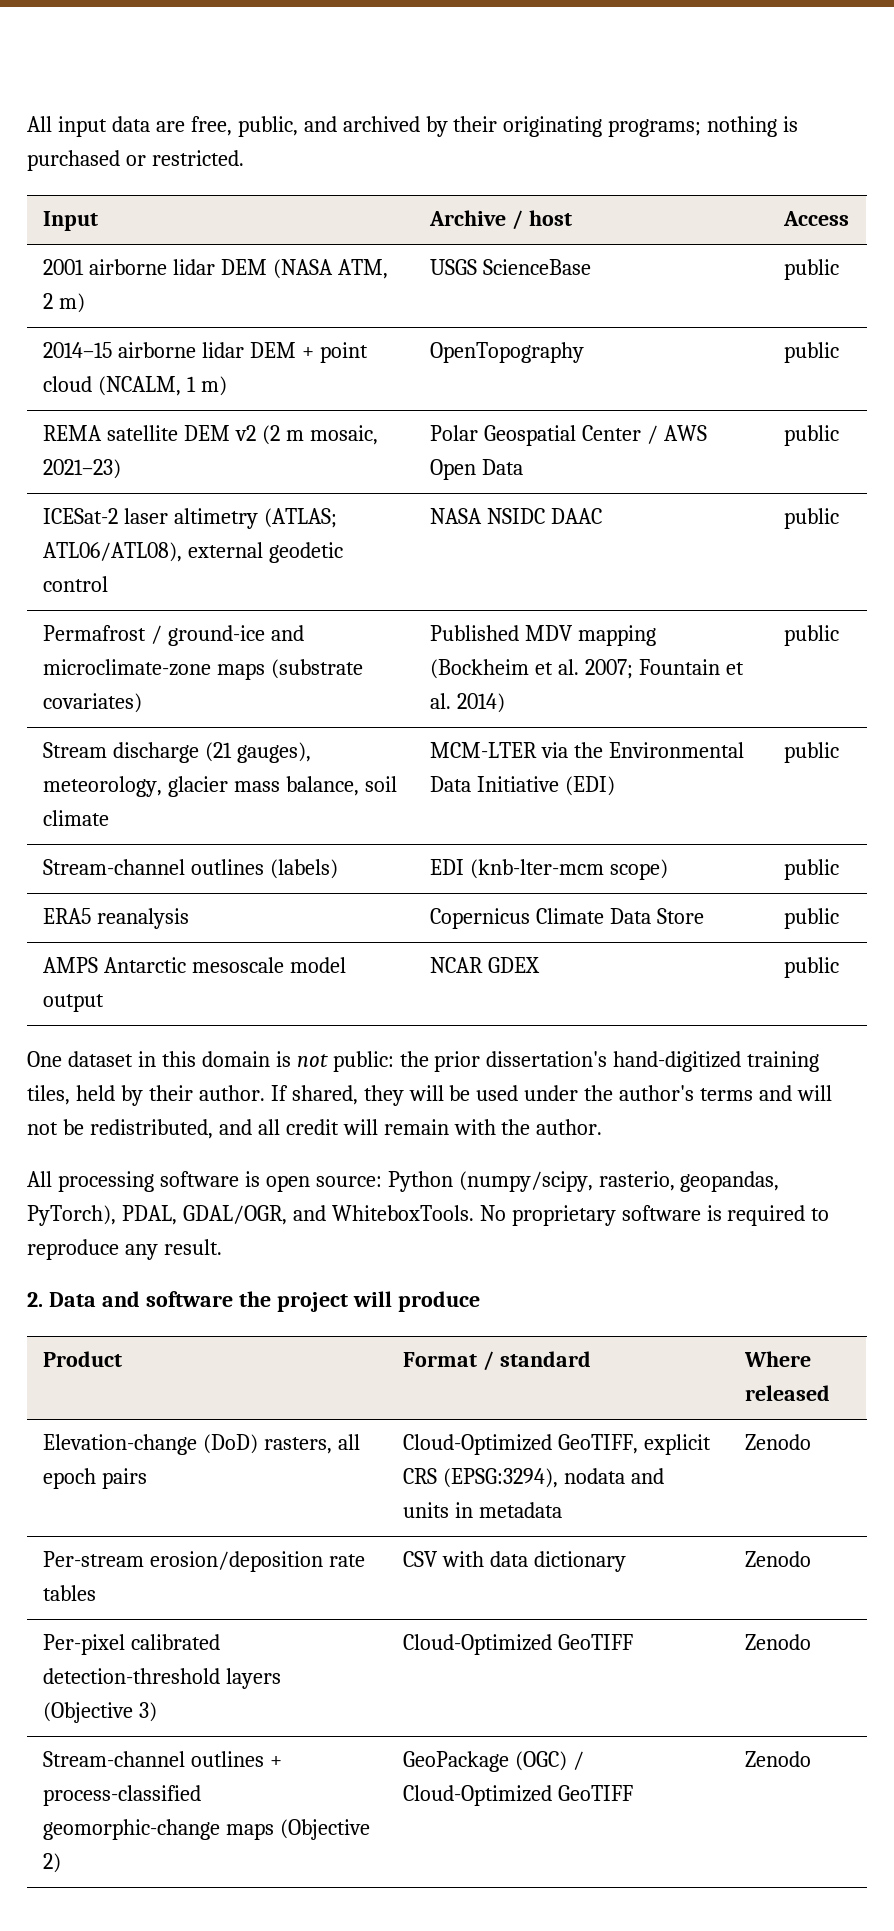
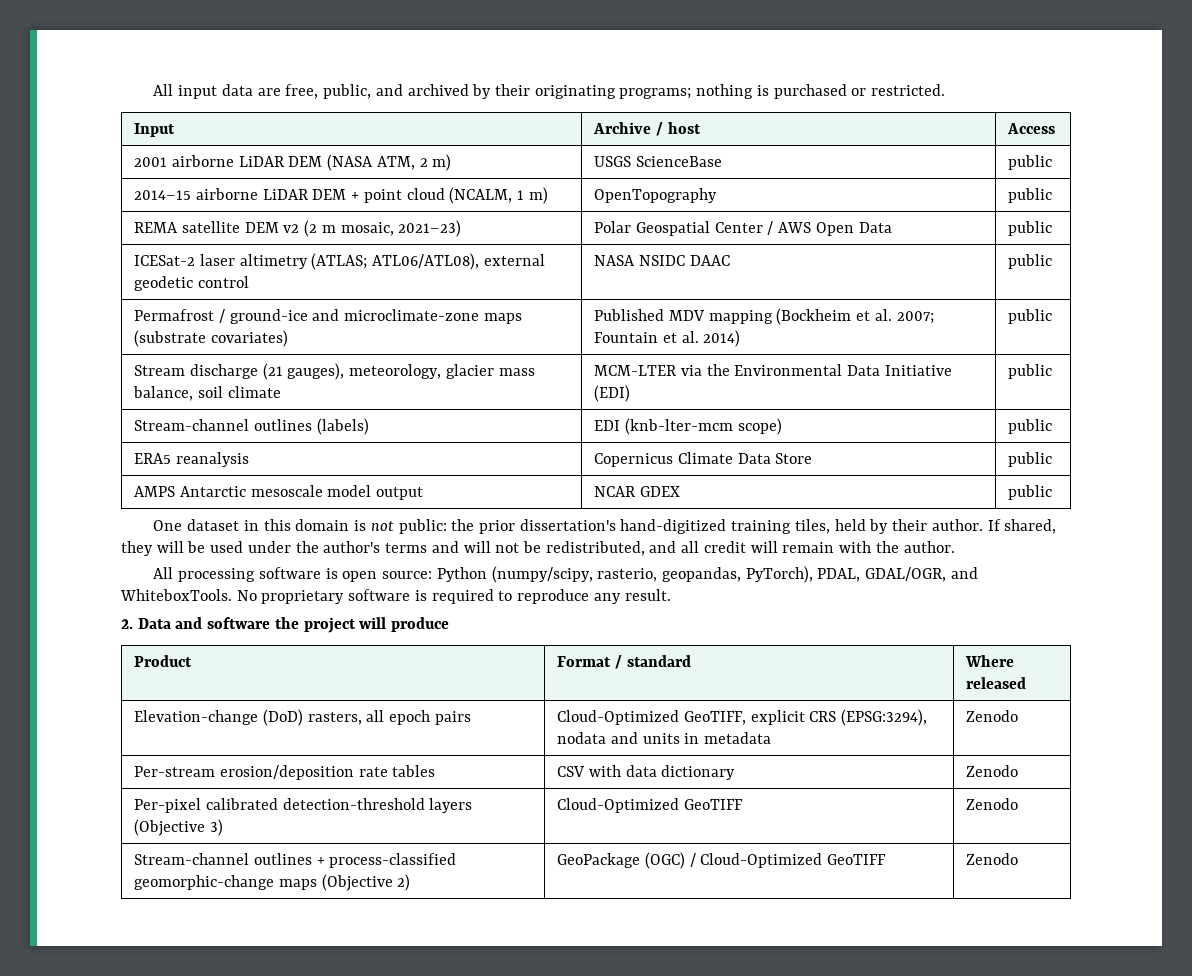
- 2001 airborne lidar DEM (NASA ATM, 2 m) | USGS ScienceBase | public
+ 2001 airborne LiDAR DEM (NASA ATM, 2 m) | USGS ScienceBase | public
- 2014–15 airborne lidar DEM + point cloud (NCALM, 1 m) | OpenTopography | public
+ 2014–15 airborne LiDAR DEM + point cloud (NCALM, 1 m) | OpenTopography | public

